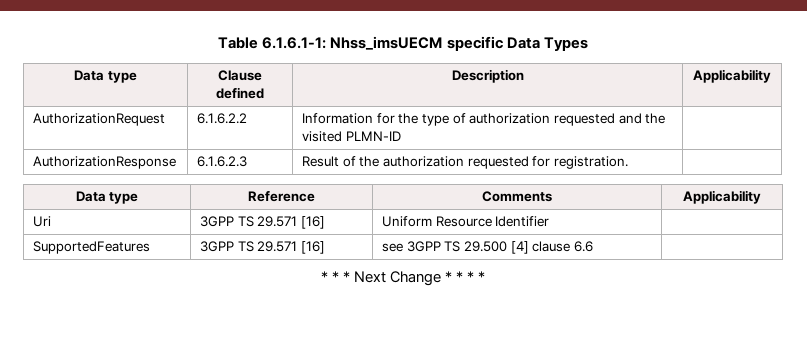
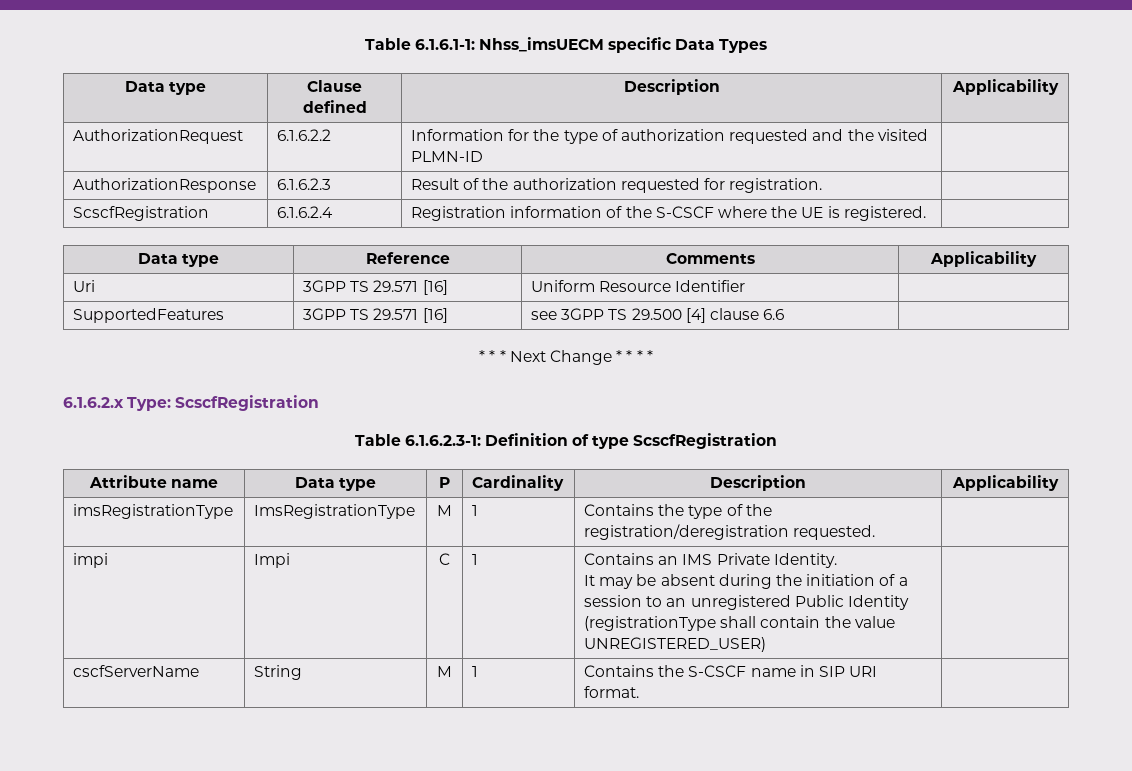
+ ScscfRegistration | 6.1.6.2.4 | Registration information of the S-CSCF where the UE is registered. |
+ 6.1.6.2.x Type: ScscfRegistration
+ Table 6.1.6.2.3-1: Definition of type ScscfRegistration
+ Attribute name | Data type | P | Cardinality | Description | Applicability
+ imsRegistrationType | ImsRegistrationType | M | 1 | Contains the type of the registration/deregistration requested. |
+ impi | Impi | C | 1 | Contains an IMS Private Identity.
+ It may be absent during the initiation of a session to an unregistered Public Identity (registrationType shall contain the value UNREGISTERED_USER) |
+ cscfServerName | String | M | 1 | Contains the S-CSCF name in SIP URI format. |

